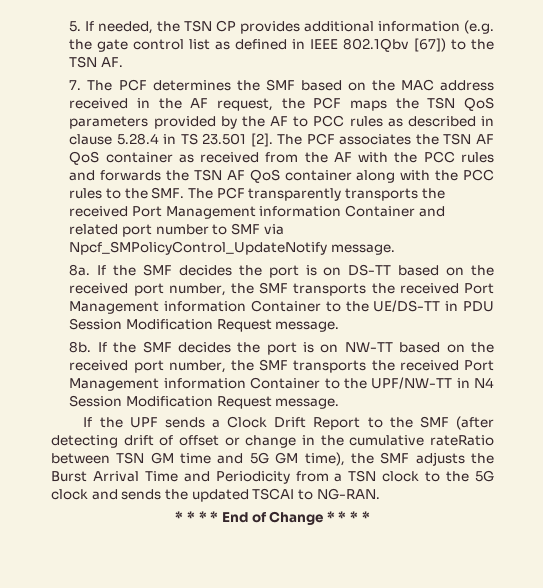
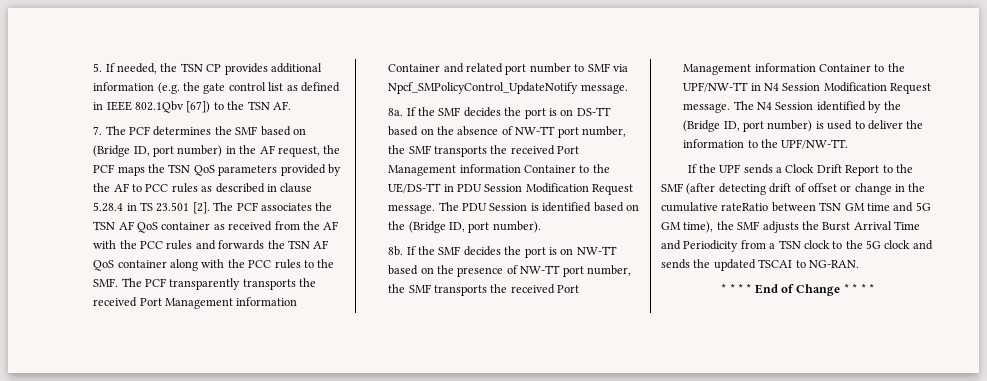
- 7. The PCF determines the SMF based on the MAC address received in the AF request, the PCF maps the TSN QoS parameters provided by the AF to PCC rules as described in clause 5.28.4 in TS 23.501 [2].
+ 7. The PCF determines the SMF based on (Bridge ID, port number) in the AF request, the PCF maps the TSN QoS parameters provided by the AF to PCC rules as described in clause 5.28.4 in TS 23.501 [2].
- If the SMF decides the port is on DS-TT based on the received port number, the SMF transports the received Port Management information Container to the UE/DS-TT in PDU Session Modification Request message.
+ If the SMF decides the port is on DS-TT based on the absence of NW-TT port number, the SMF transports the received Port Management information Container to the UE/DS-TT in PDU Session Modification Request message. The PDU Session is identified based on the (Bridge ID, port number).
- If the SMF decides the port is on NW-TT based on the received port number, the SMF transports the received Port Management information Container to the UPF/NW-TT in N4 Session Modification Request message.
+ If the SMF decides the port is on NW-TT based on the presence of NW-TT port number, the SMF transports the received Port Management information Container to the UPF/NW-TT in N4 Session Modification Request message. The N4 Session identified by the (Bridge ID, port number) is used to deliver the information to the UPF/NW-TT.

